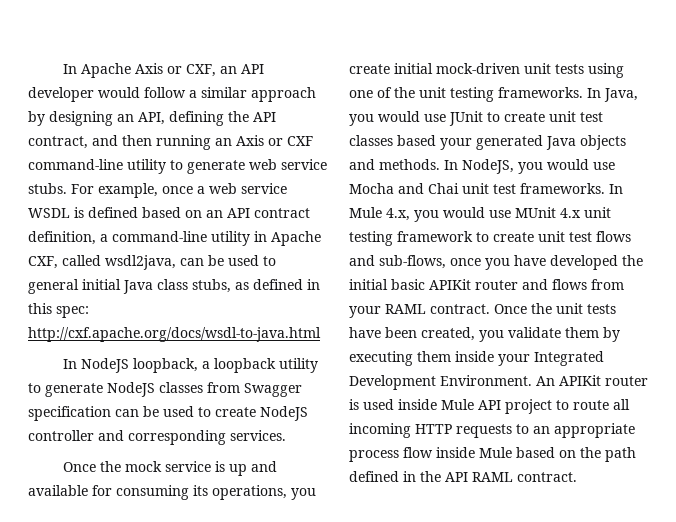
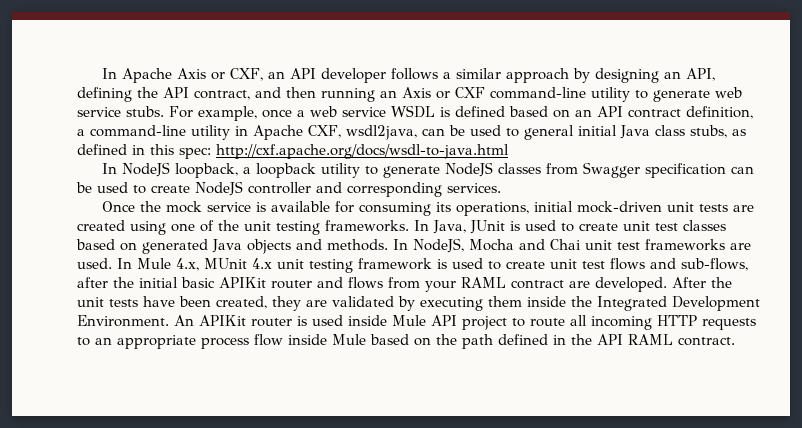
- In Apache Axis or CXF, an API developer would follow a similar approach by designing an API, defining the API contract, and then running an Axis or CXF command-line utility to generate web service stubs.
+ In Apache Axis or CXF, an API developer follows a similar approach by designing an API, defining the API contract, and then running an Axis or CXF command-line utility to generate web service stubs.
- For example, once a web service WSDL is defined based on an API contract definition, a command-line utility in Apache CXF, called wsdl2java, can be used to general initial Java class stubs, as defined in this spec: http://cxf.apache.org/docs/wsdl-to-java.html
+ For example, once a web service WSDL is defined based on an API contract definition, a command-line utility in Apache CXF, wsdl2java, can be used to general initial Java class stubs, as defined in this spec: http://cxf.apache.org/docs/wsdl-to-java.html
- Once the mock service is up and available for consuming its operations, you create initial mock-driven unit tests using one of the unit testing frameworks.
+ Once the mock service is available for consuming its operations, initial mock-driven unit tests are created using one of the unit testing frameworks.
- In Java, you would use JUnit to create unit test classes based your generated Java objects and methods.
+ In Java, JUnit is used to create unit test classes based on generated Java objects and methods.
- In NodeJS, you would use Mocha and Chai unit test frameworks. In Mule 4.x, you would use MUnit 4.x unit testing framework to create unit test flows and sub-flows, once you have developed the initial basic APIKit router and flows from your RAML contract. Once the unit tests have been created, you validate them by executing them inside your Integrated Development Environment.
+ In NodeJS, Mocha and Chai unit test frameworks are used. In Mule 4.x, MUnit 4.x unit testing framework is used to create unit test flows and sub-flows, after the initial basic APIKit router and flows from your RAML contract are developed. After the unit tests have been created, they are validated by executing them inside the Integrated Development Environment.

